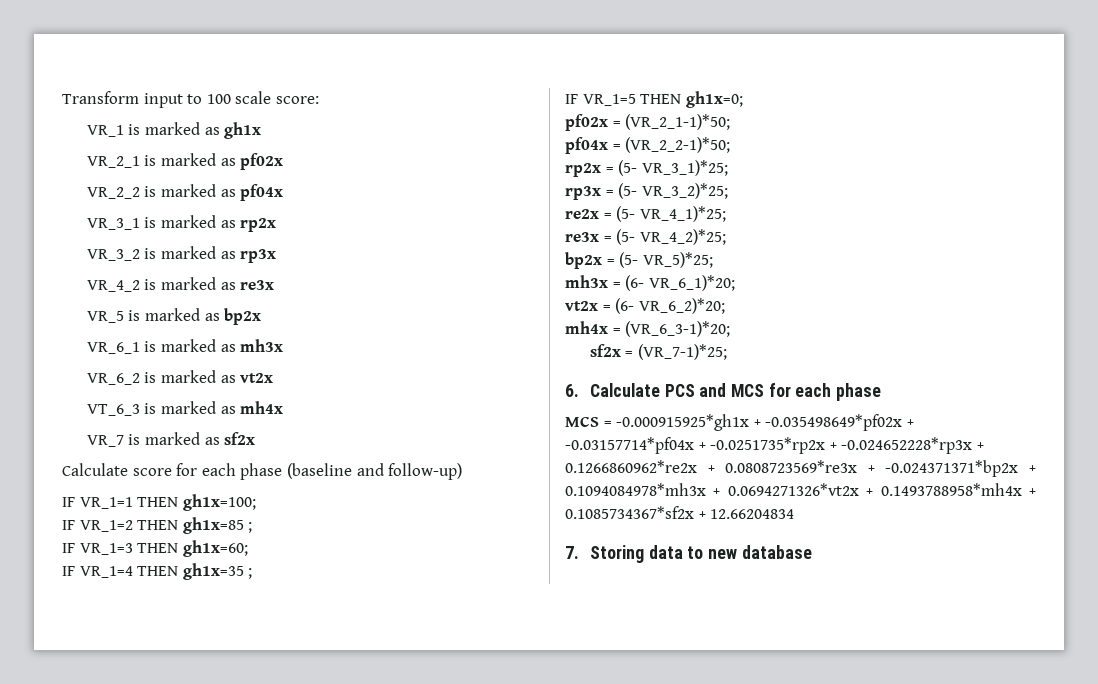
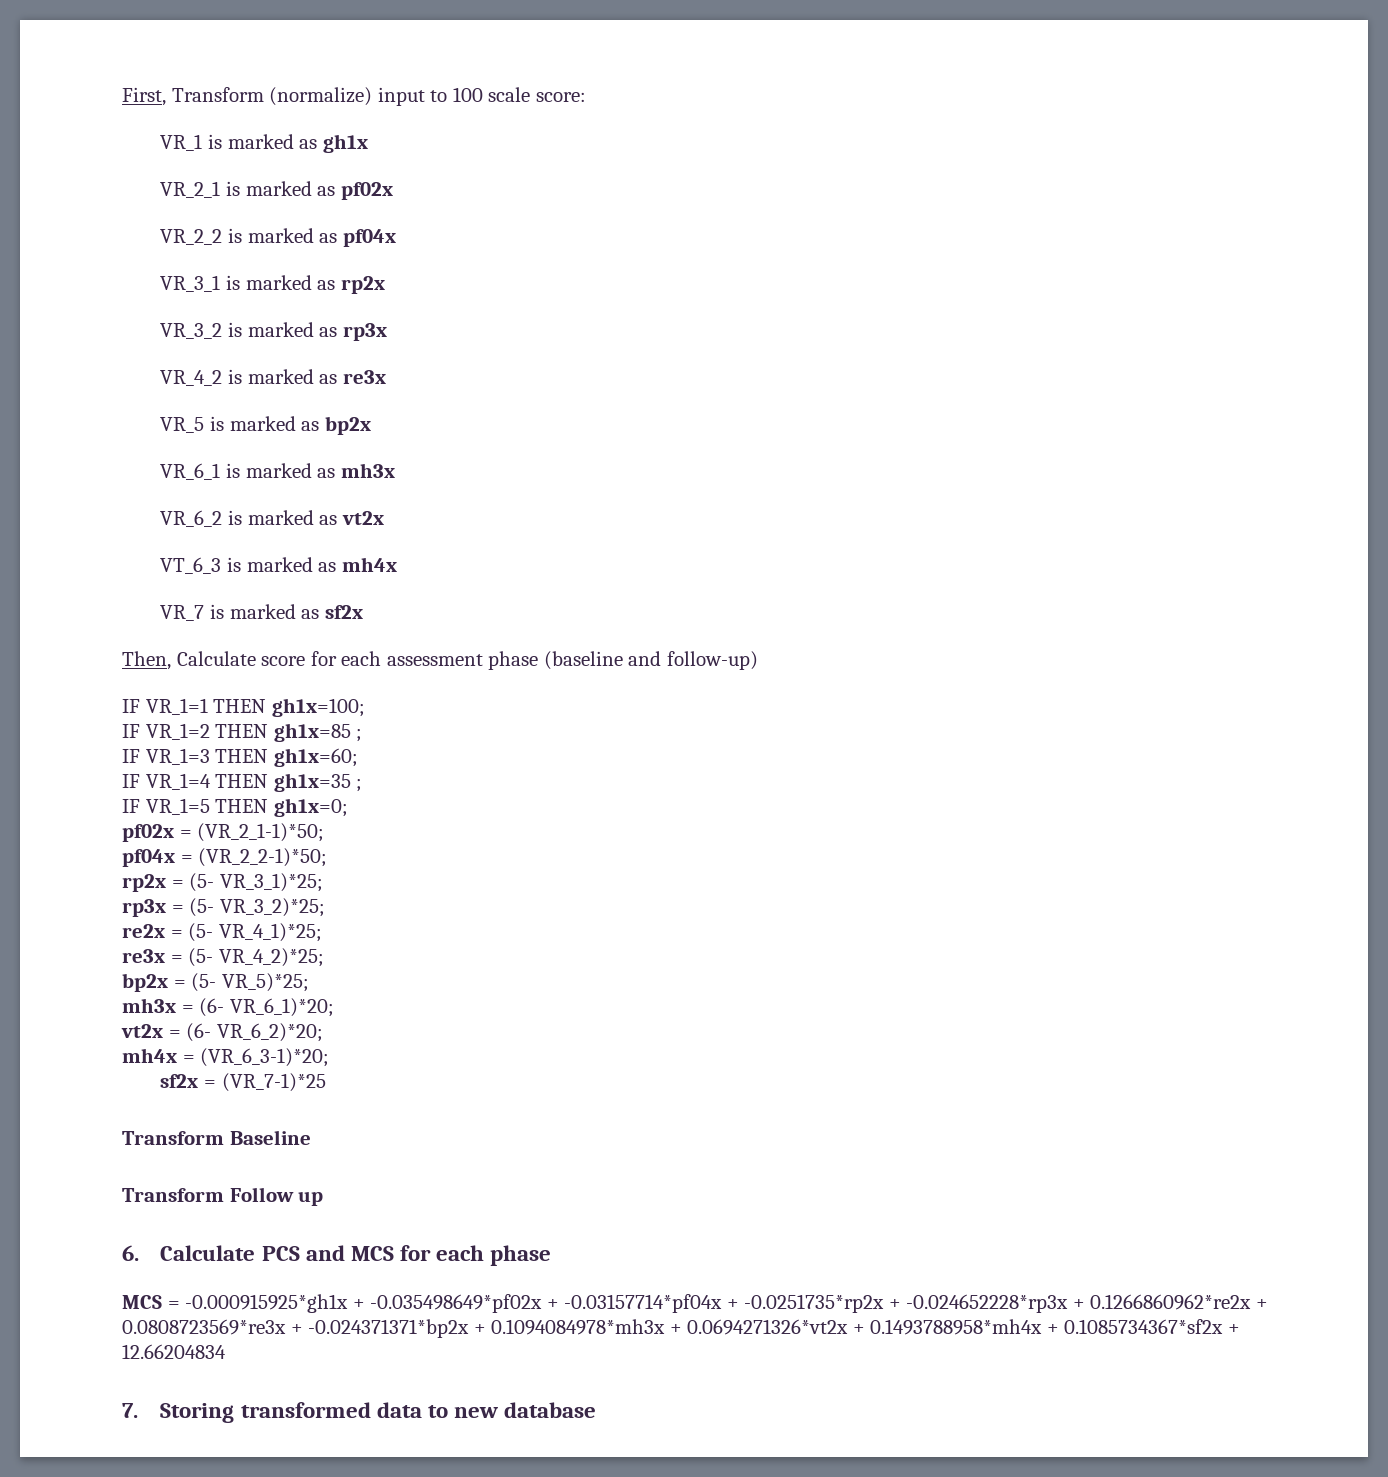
- Transform input to 100 scale score:
+ First, Transform (normalize) input to 100 scale score:
- Calculate score for each phase (baseline and follow-up)
+ Then, Calculate score for each assessment phase (baseline and follow-up)
- sf2x = (VR_7-1)*25;
+ sf2x = (VR_7-1)*25
+ Transform Baseline
+ Transform Follow up
- 7. Storing data to new database
+ 7. Storing transformed data to new database

